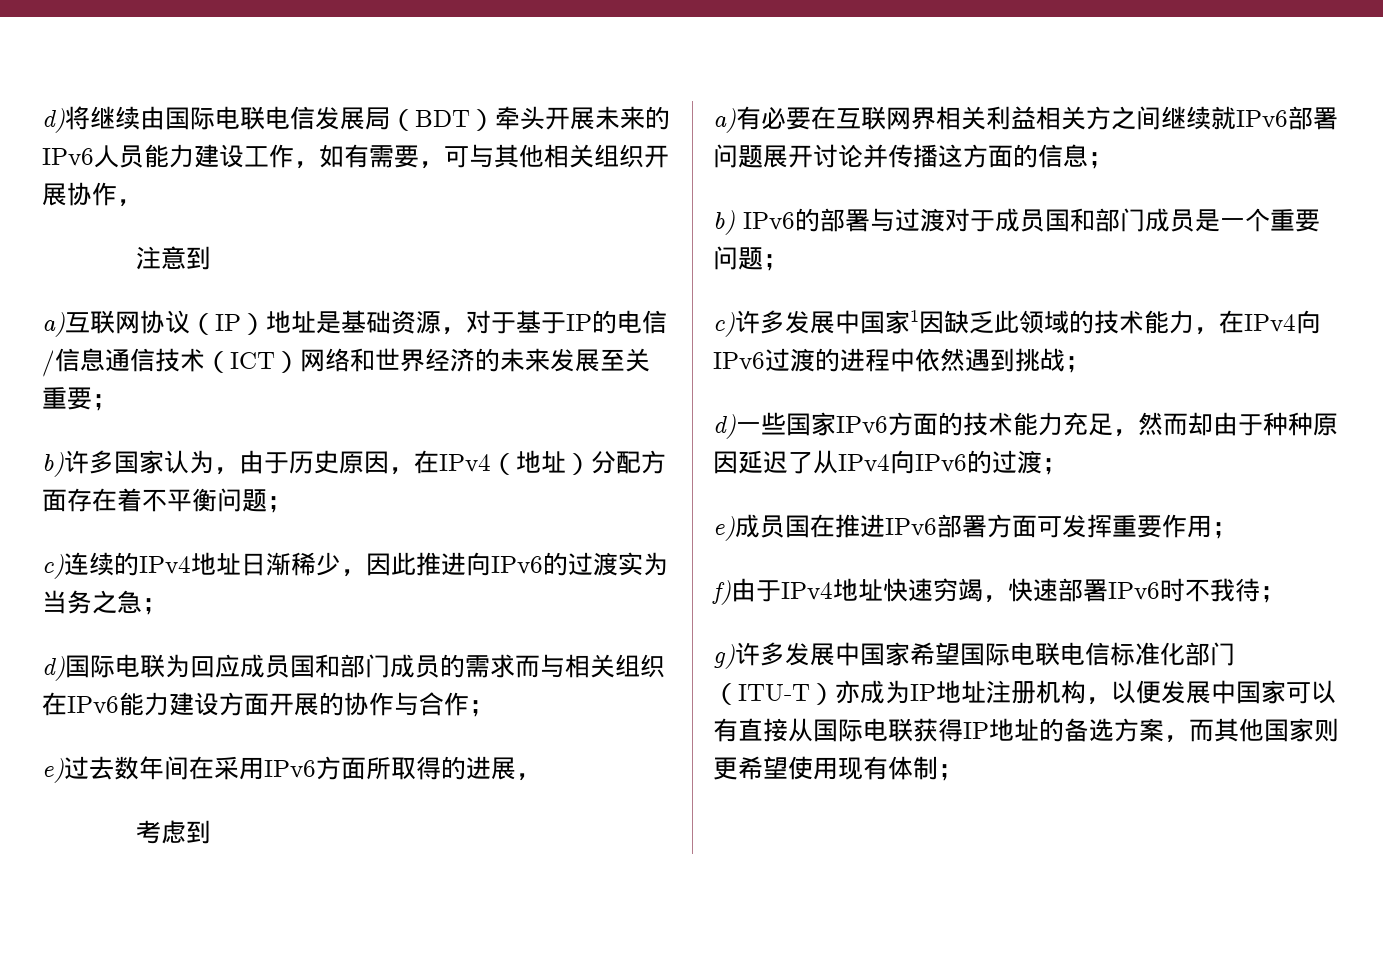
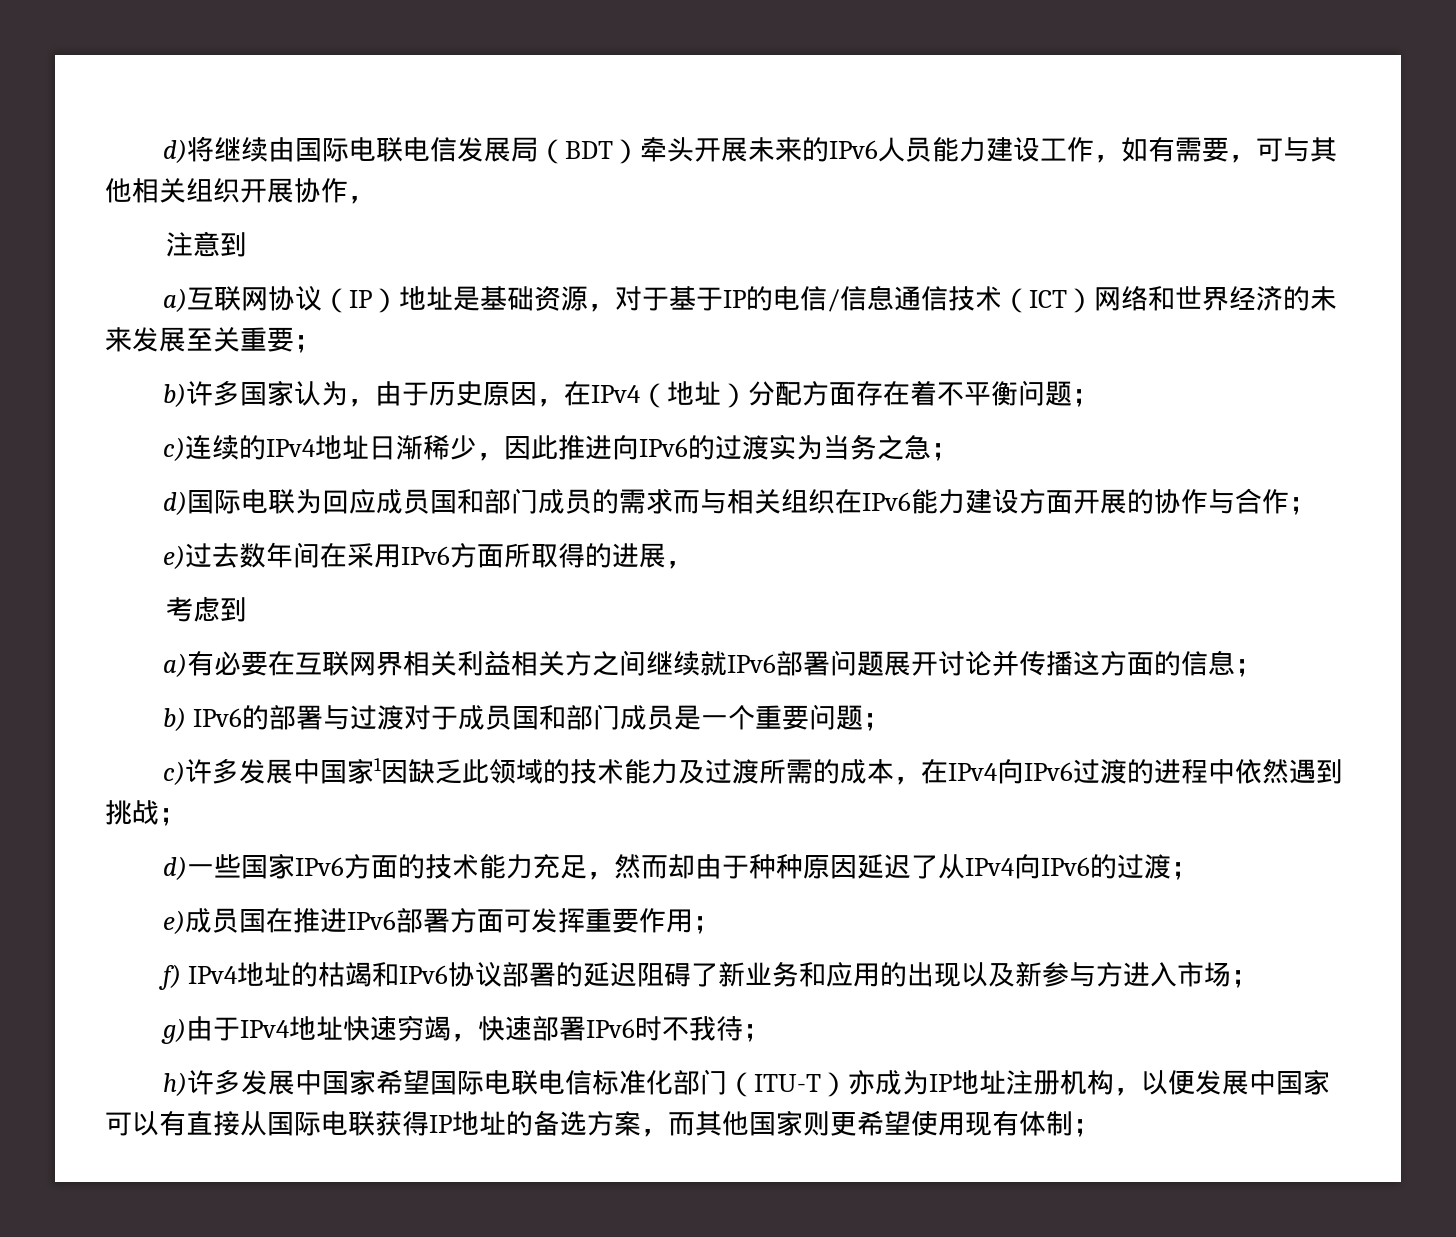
- c)许多发展中国家1因缺乏此领域的技术能力，在IPv4向IPv6过渡的进程中依然遇到挑战；
+ c)许多发展中国家1因缺乏此领域的技术能力及过渡所需的成本，在IPv4向IPv6过渡的进程中依然遇到挑战；
- f)由于IPv4地址快速穷竭，快速部署IPv6时不我待；
+ f) IPv4地址的枯竭和IPv6协议部署的延迟阻碍了新业务和应用的出现以及新参与方进入市场；
+ g)由于IPv4地址快速穷竭，快速部署IPv6时不我待；
- g)许多发展中国家希望国际电联电信标准化部门（ITU-T）亦成为IP地址注册机构，以便发展中国家可以有直接从国际电联获得IP地址的备选方案，而其他国家则更希望使用现有体制；
+ h)许多发展中国家希望国际电联电信标准化部门（ITU-T）亦成为IP地址注册机构，以便发展中国家可以有直接从国际电联获得IP地址的备选方案，而其他国家则更希望使用现有体制；

